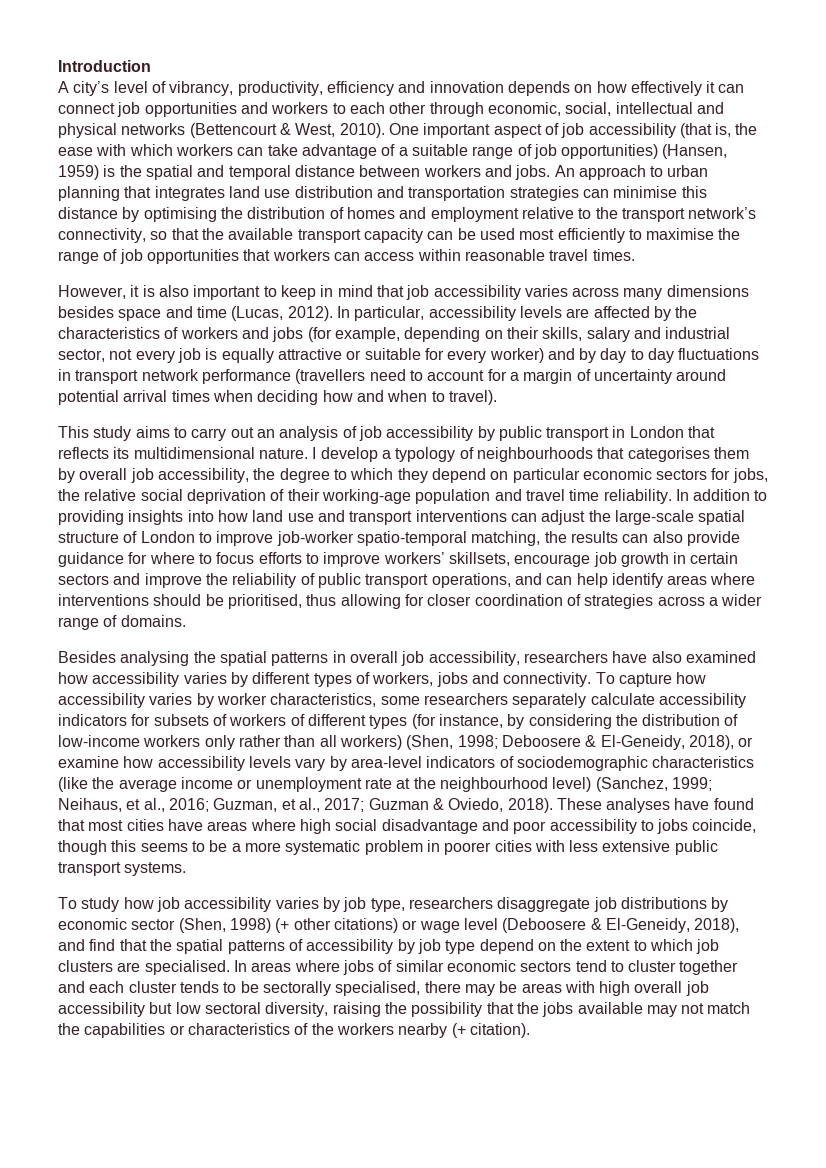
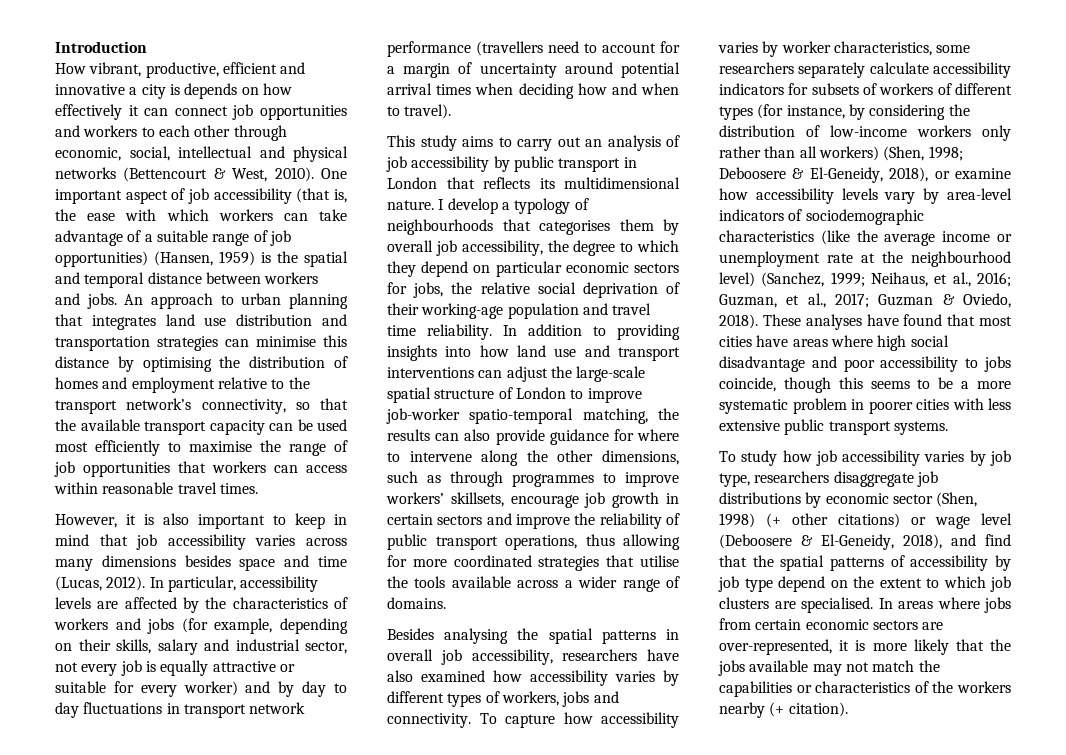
- A city’s level of vibrancy, productivity, efficiency and innovation depends on how effectively it can connect job opportunities and workers to each other through economic, social, intellectual and physical networks (Bettencourt & West, 2010).
+ How vibrant, productive, efficient and innovative a city is depends on how effectively it can connect job opportunities and workers to each other through economic, social, intellectual and physical networks (Bettencourt & West, 2010).
- In addition to providing insights into how land use and transport interventions can adjust the large-scale spatial structure of London to improve job-worker spatio-temporal matching, the results can also provide guidance for where to focus efforts to improve workers’ skillsets, encourage job growth in certain sectors and improve the reliability of public transport operations, and can help identify areas where interventions should be prioritised, thus allowing for closer coordination of strategies across a wider range of domains.
+ In addition to providing insights into how land use and transport interventions can adjust the large-scale spatial structure of London to improve job-worker spatio-temporal matching, the results can also provide guidance for where to intervene along the other dimensions, such as through programmes to improve workers’ skillsets, encourage job growth in certain sectors and improve the reliability of public transport operations, thus allowing for more coordinated strategies that utilise the tools available across a wider range of domains.
- In areas where jobs of similar economic sectors tend to cluster together and each cluster tends to be sectorally specialised, there may be areas with high overall job accessibility but low sectoral diversity, raising the possibility that the jobs available may not match the capabilities or characteristics of the workers nearby (+ citation).
+ In areas where jobs from certain economic sectors are over-represented, it is more likely that the jobs available may not match the capabilities or characteristics of the workers nearby (+ citation).

